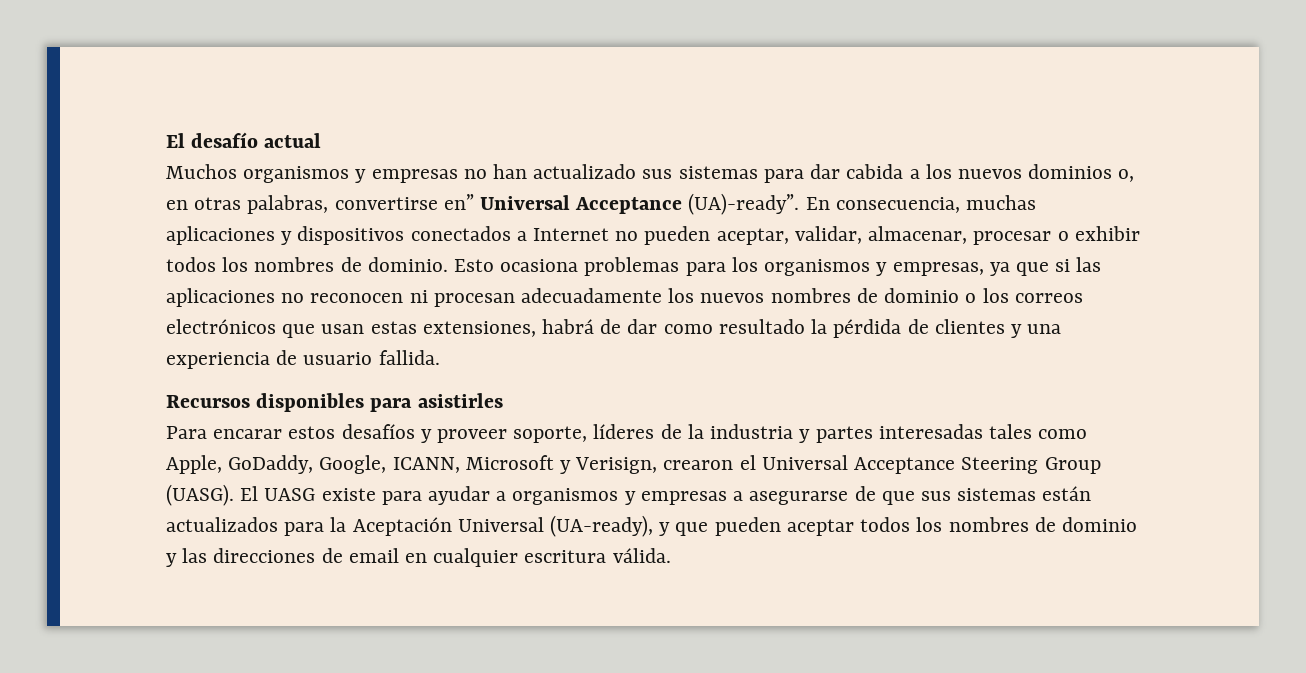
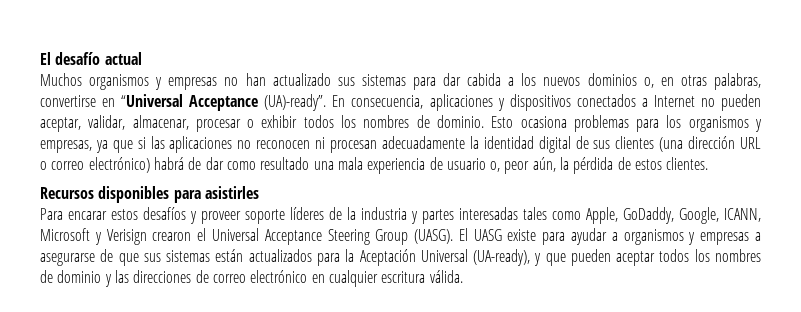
- Muchos organismos y empresas no han actualizado sus sistemas para dar cabida a los nuevos dominios o, en otras palabras, convertirse en” Universal Acceptance (UA)-ready”.
+ Muchos organismos y empresas no han actualizado sus sistemas para dar cabida a los nuevos dominios o, en otras palabras, convertirse en “Universal Acceptance (UA)-ready”.
- En consecuencia, muchas aplicaciones y dispositivos conectados a Internet no pueden aceptar, validar, almacenar, procesar o exhibir todos los nombres de dominio.
+ En consecuencia, aplicaciones y dispositivos conectados a Internet no pueden aceptar, validar, almacenar, procesar o exhibir todos los nombres de dominio.
- Esto ocasiona problemas para los organismos y empresas, ya que si las aplicaciones no reconocen ni procesan adecuadamente los nuevos nombres de dominio o los correos electrónicos que usan estas extensiones, habrá de dar como resultado la pérdida de clientes y una experiencia de usuario fallida.
+ Esto ocasiona problemas para los organismos y empresas, ya que si las aplicaciones no reconocen ni procesan adecuadamente la identidad digital de sus clientes (una dirección URL o correo electrónico) habrá de dar como resultado una mala experiencia de usuario o, peor aún, la pérdida de estos clientes.
- Para encarar estos desafíos y proveer soporte, líderes de la industria y partes interesadas tales como Apple, GoDaddy, Google, ICANN, Microsoft y Verisign, crearon el Universal Acceptance Steering Group (UASG).
+ Para encarar estos desafíos y proveer soporte líderes de la industria y partes interesadas tales como Apple, GoDaddy, Google, ICANN, Microsoft y Verisign crearon el Universal Acceptance Steering Group (UASG).
- El UASG existe para ayudar a organismos y empresas a asegurarse de que sus sistemas están actualizados para la Aceptación Universal (UA-ready), y que pueden aceptar todos los nombres de dominio y las direcciones de email en cualquier escritura válida.
+ El UASG existe para ayudar a organismos y empresas a asegurarse de que sus sistemas están actualizados para la Aceptación Universal (UA-ready), y que pueden aceptar todos los nombres de dominio y las direcciones de correo electrónico en cualquier escritura válida.

